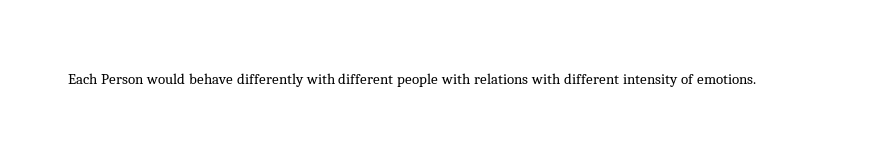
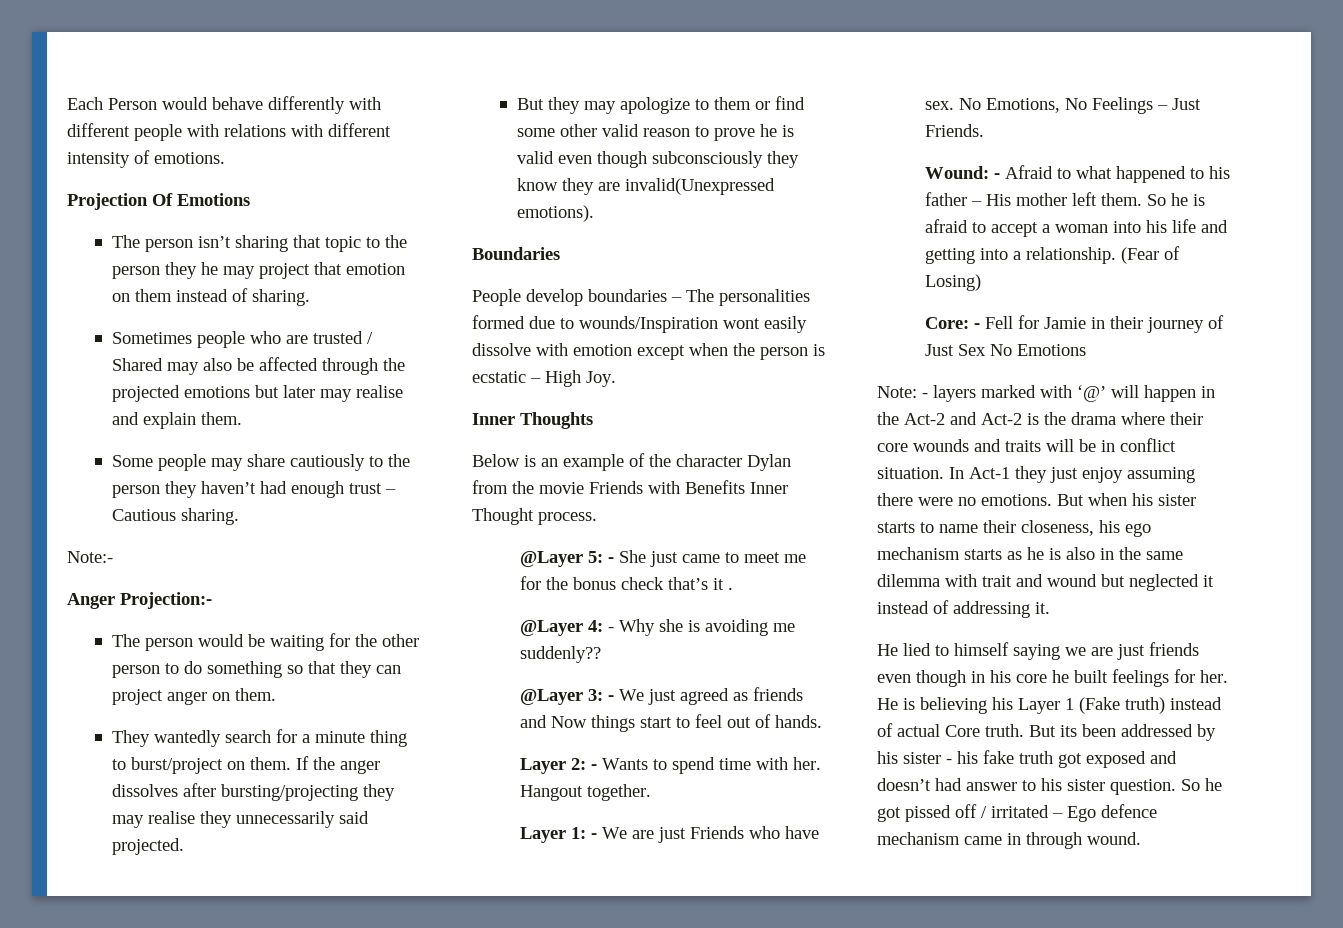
+ Projection Of Emotions
+ The person isn’t sharing that topic to the person they he may project that emotion on them instead of sharing.
+ Sometimes people who are trusted / Shared may also be affected through the projected emotions but later may realise and explain them.
+ Some people may share cautiously to the person they haven’t had enough trust – Cautious sharing.
+ Note:-
+ Anger Projection:-
+ The person would be waiting for the other person to do something so that they can project anger on them.
+ They wantedly search for a minute thing to burst/project on them. If the anger dissolves after bursting/projecting they may realise they unnecessarily said projected.
+ But they may apologize to them or find some other valid reason to prove he is valid even though subconsciously they know they are invalid(Unexpressed emotions).
+ Boundaries
+ People develop boundaries – The personalities formed due to wounds/Inspiration wont easily dissolve with emotion except when the person is ecstatic – High Joy.
+ Inner Thoughts
+ Below is an example of the character Dylan from the movie Friends with Benefits Inner Thought process.
+ @Layer 5: - She just came to meet me for the bonus check that’s it .
+ @Layer 4: - Why she is avoiding me suddenly??
+ @Layer 3: - We just agreed as friends and Now things start to feel out of hands.
+ Layer 2: - Wants to spend time with her. Hangout together.
+ Layer 1: - We are just Friends who have sex. No Emotions, No Feelings – Just Friends.
+ Wound: - Afraid to what happened to his father – His mother left them. So he is afraid to accept a woman into his life and getting into a relationship. (Fear of Losing)
+ Core: - Fell for Jamie in their journey of Just Sex No Emotions
+ Note: - layers marked with ‘@’ will happen in the Act-2 and Act-2 is the drama where their core wounds and traits will be in conflict situation. In Act-1 they just enjoy assuming there were no emotions. But when his sister starts to name their closeness, his ego mechanism starts as he is also in the same dilemma with trait and wound but neglected it instead of addressing it.
+ He lied to himself saying we are just friends even though in his core he built feelings for her. He is believing his Layer 1 (Fake truth) instead of actual Core truth. But its been addressed by his sister - his fake truth got exposed and doesn’t had answer to his sister question. So he got pissed off / irritated – Ego defence mechanism came in through wound.

